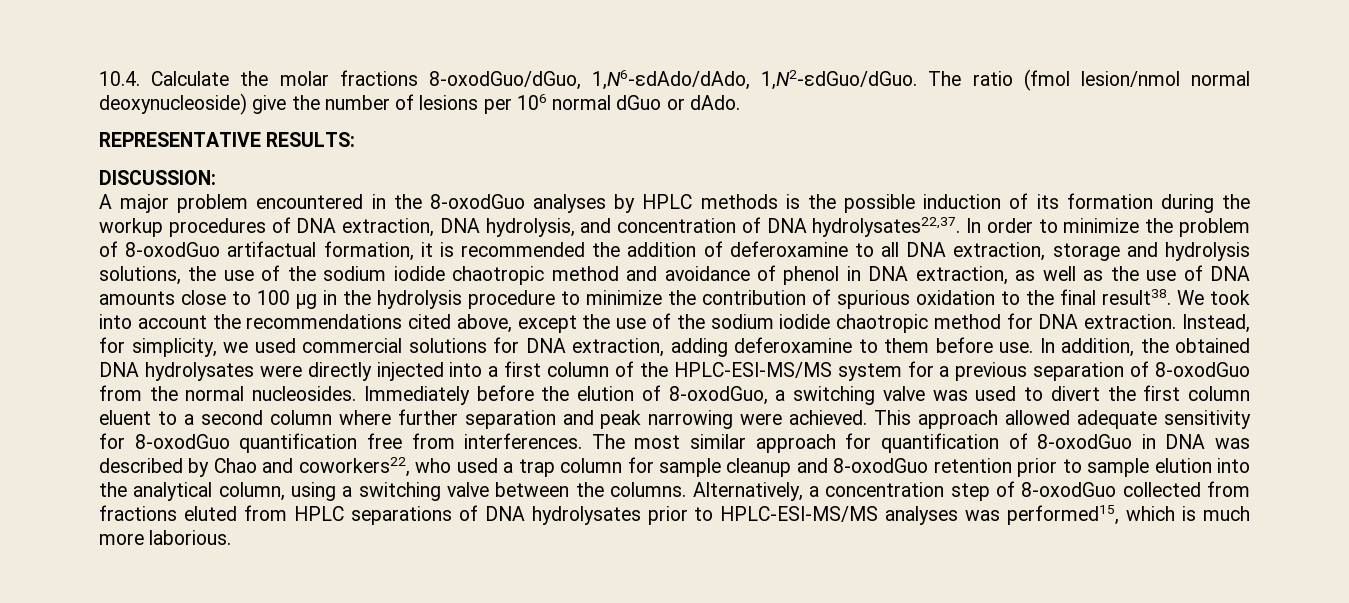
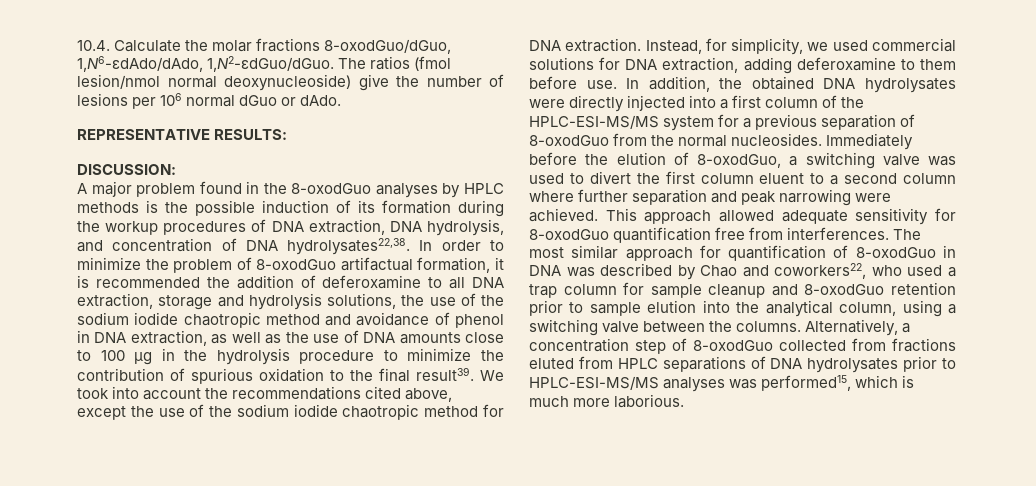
- The ratio (fmol lesion/nmol normal deoxynucleoside) give the number of lesions per 106 normal dGuo or dAdo.
+ The ratios (fmol lesion/nmol normal deoxynucleoside) give the number of lesions per 106 normal dGuo or dAdo.
- A major problem encountered in the 8-oxodGuo analyses by HPLC methods is the possible induction of its formation during the workup procedures of DNA extraction, DNA hydrolysis, and concentration of DNA hydrolysates22,37.
+ A major problem found in the 8-oxodGuo analyses by HPLC methods is the possible induction of its formation during the workup procedures of DNA extraction, DNA hydrolysis, and concentration of DNA hydrolysates22,38.
- In order to minimize the problem of 8-oxodGuo artifactual formation, it is recommended the addition of deferoxamine to all DNA extraction, storage and hydrolysis solutions, the use of the sodium iodide chaotropic method and avoidance of phenol in DNA extraction, as well as the use of DNA amounts close to 100 μg in the hydrolysis procedure to minimize the contribution of spurious oxidation to the final result38.
+ In order to minimize the problem of 8-oxodGuo artifactual formation, it is recommended the addition of deferoxamine to all DNA extraction, storage and hydrolysis solutions, the use of the sodium iodide chaotropic method and avoidance of phenol in DNA extraction, as well as the use of DNA amounts close to 100 μg in the hydrolysis procedure to minimize the contribution of spurious oxidation to the final result39.

